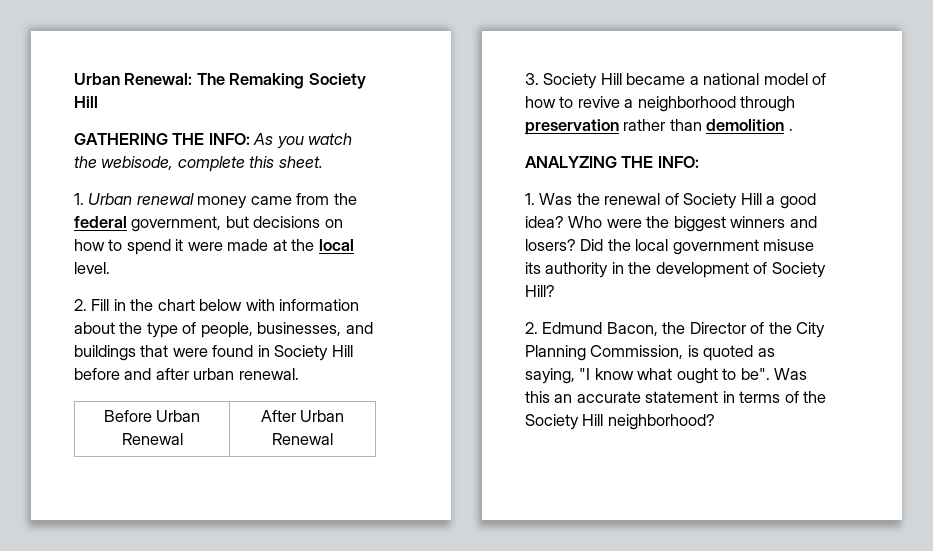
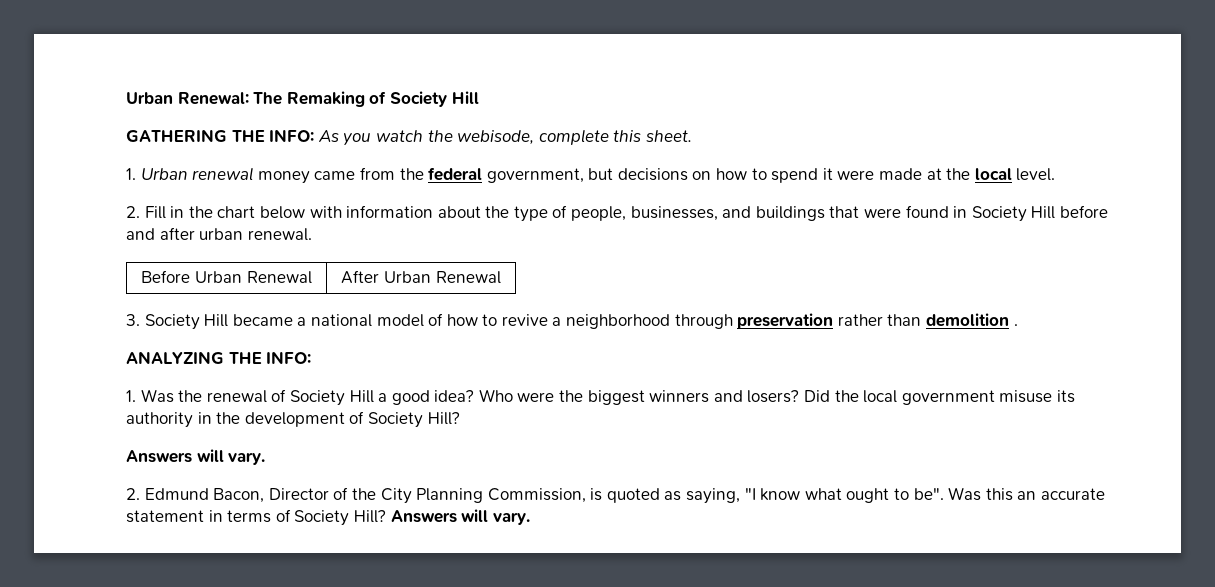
- Urban Renewal: The Remaking Society Hill
+ Urban Renewal: The Remaking of Society Hill
  Did the local government misuse its authority in the development of Society Hill?
+ Answers will vary.
- 2. Edmund Bacon, the Director of the City Planning Commission, is quoted as saying, "I know what ought to be".
+ 2. Edmund Bacon, Director of the City Planning Commission, is quoted as saying, "I know what ought to be".
- Was this an accurate statement in terms of the Society Hill neighborhood?
+ Was this an accurate statement in terms of Society Hill? Answers will vary.

